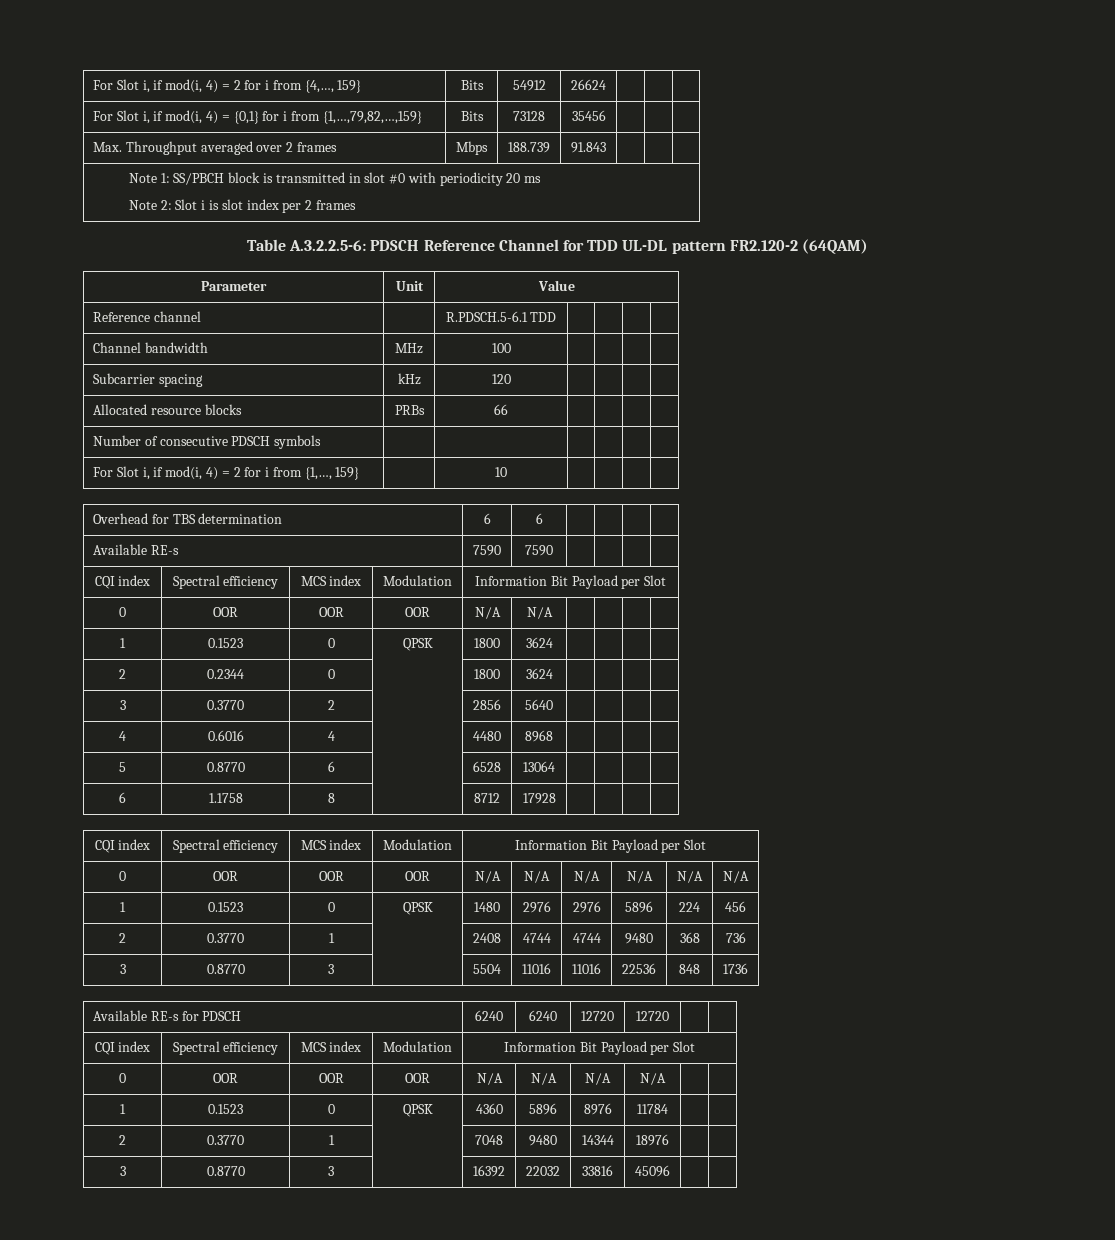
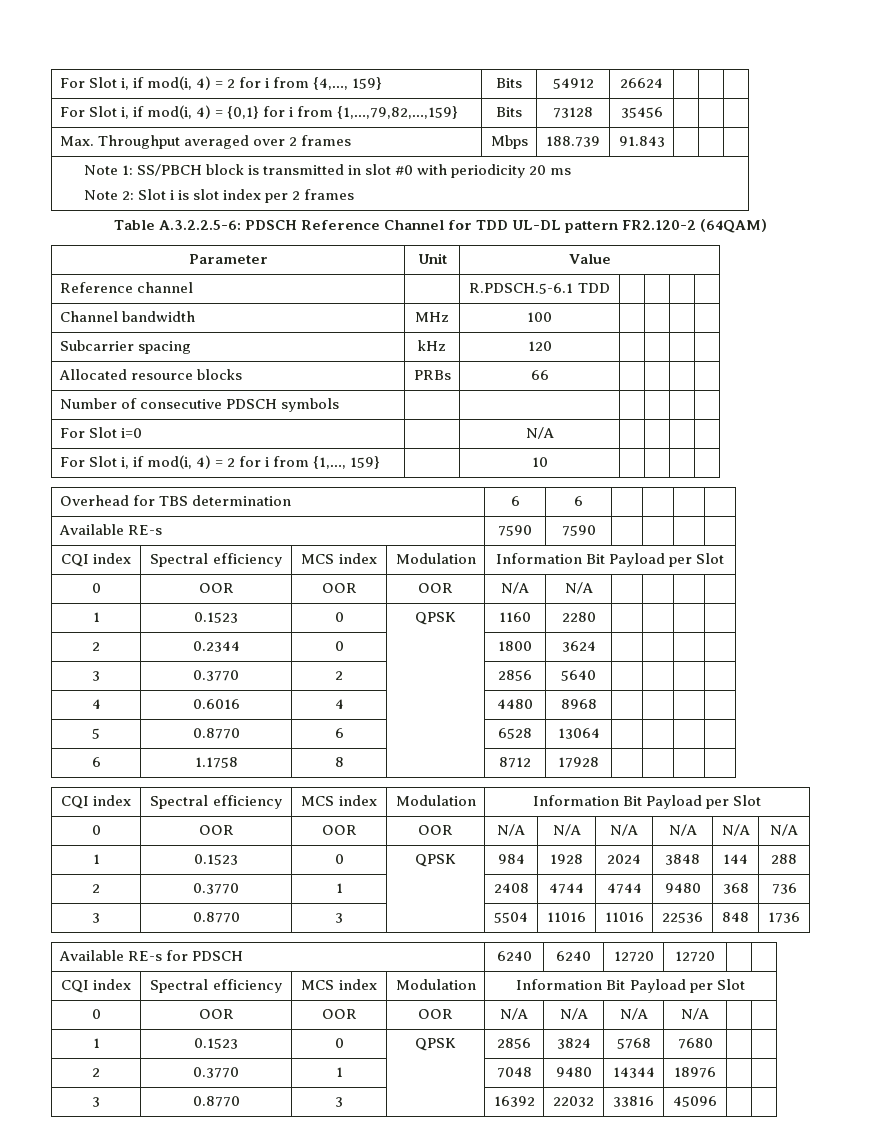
+ For Slot i=0 | | N/A | | | |
- 1 | 0.1523 | 0 | QPSK | 1800 | 3624 | | | |
+ 1 | 0.1523 | 0 | QPSK | 1160 | 2280 | | | |
- 1 | 0.1523 | 0 | QPSK | 1480 | 2976 | 2976 | 5896 | 224 | 456
+ 1 | 0.1523 | 0 | QPSK | 984 | 1928 | 2024 | 3848 | 144 | 288
- 1 | 0.1523 | 0 | QPSK | 4360 | 5896 | 8976 | 11784 | |
+ 1 | 0.1523 | 0 | QPSK | 2856 | 3824 | 5768 | 7680 | |

